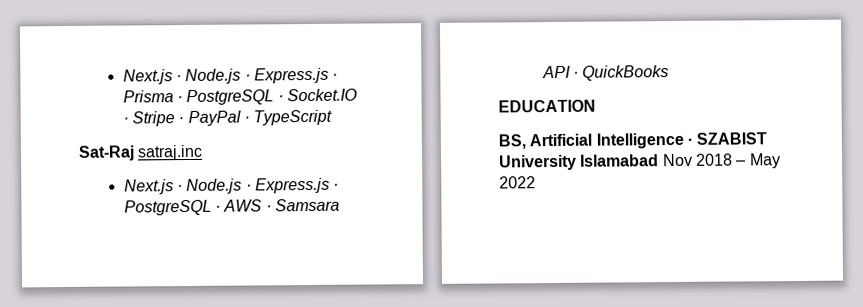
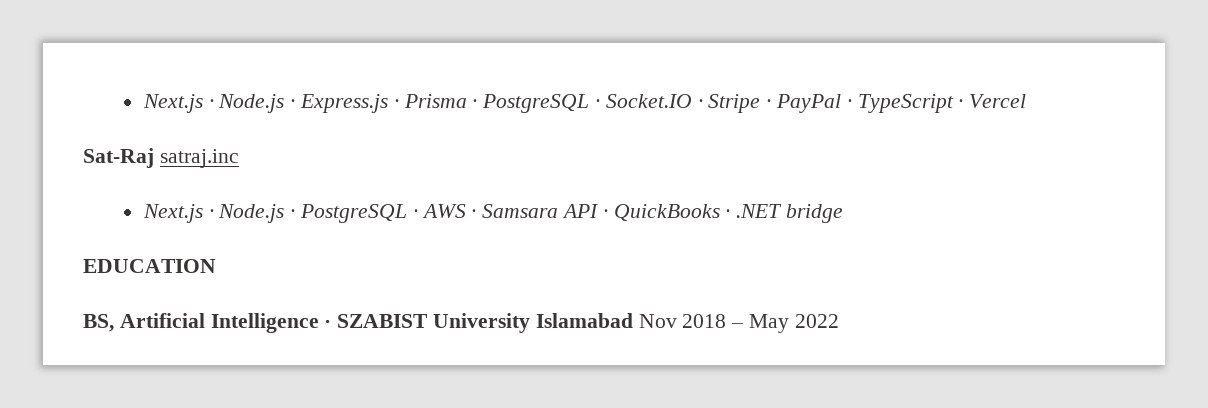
- Next.js · Node.js · Express.js · Prisma · PostgreSQL · Socket.IO · Stripe · PayPal · TypeScript
+ Next.js · Node.js · Express.js · Prisma · PostgreSQL · Socket.IO · Stripe · PayPal · TypeScript · Vercel
- Next.js · Node.js · Express.js · PostgreSQL · AWS · Samsara API · QuickBooks
+ Next.js · Node.js · PostgreSQL · AWS · Samsara API · QuickBooks · .NET bridge

